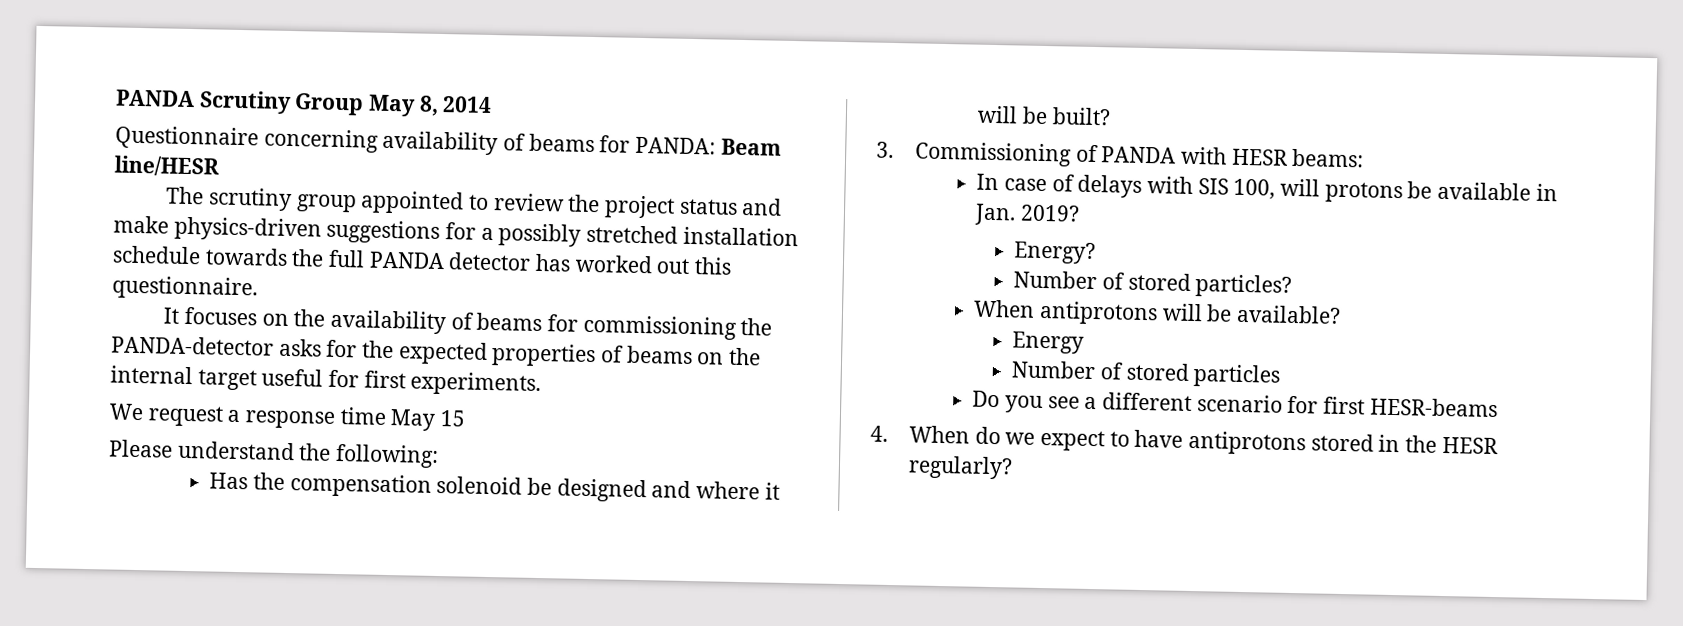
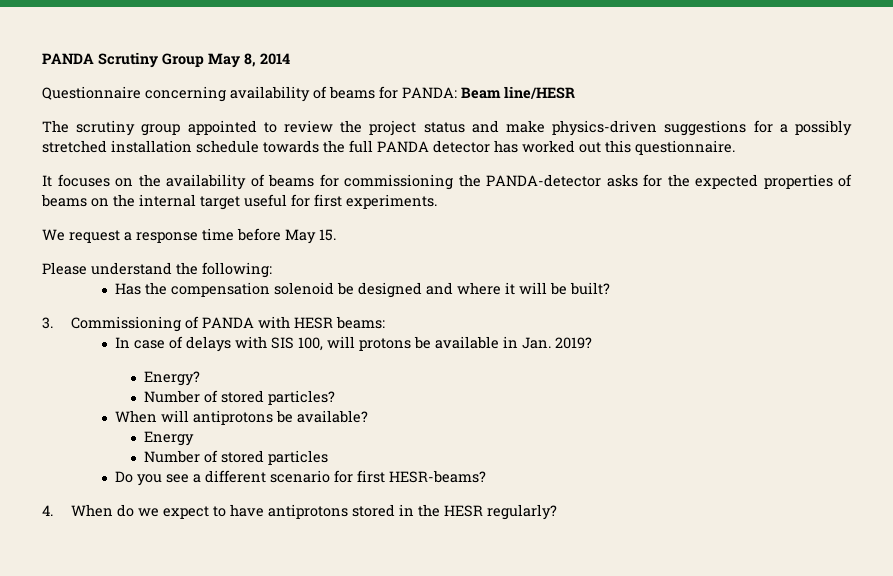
- We request a response time May 15
+ We request a response time before May 15.
- When antiprotons will be available?
+ When will antiprotons be available?
- Do you see a different scenario for first HESR-beams
+ Do you see a different scenario for first HESR-beams?

